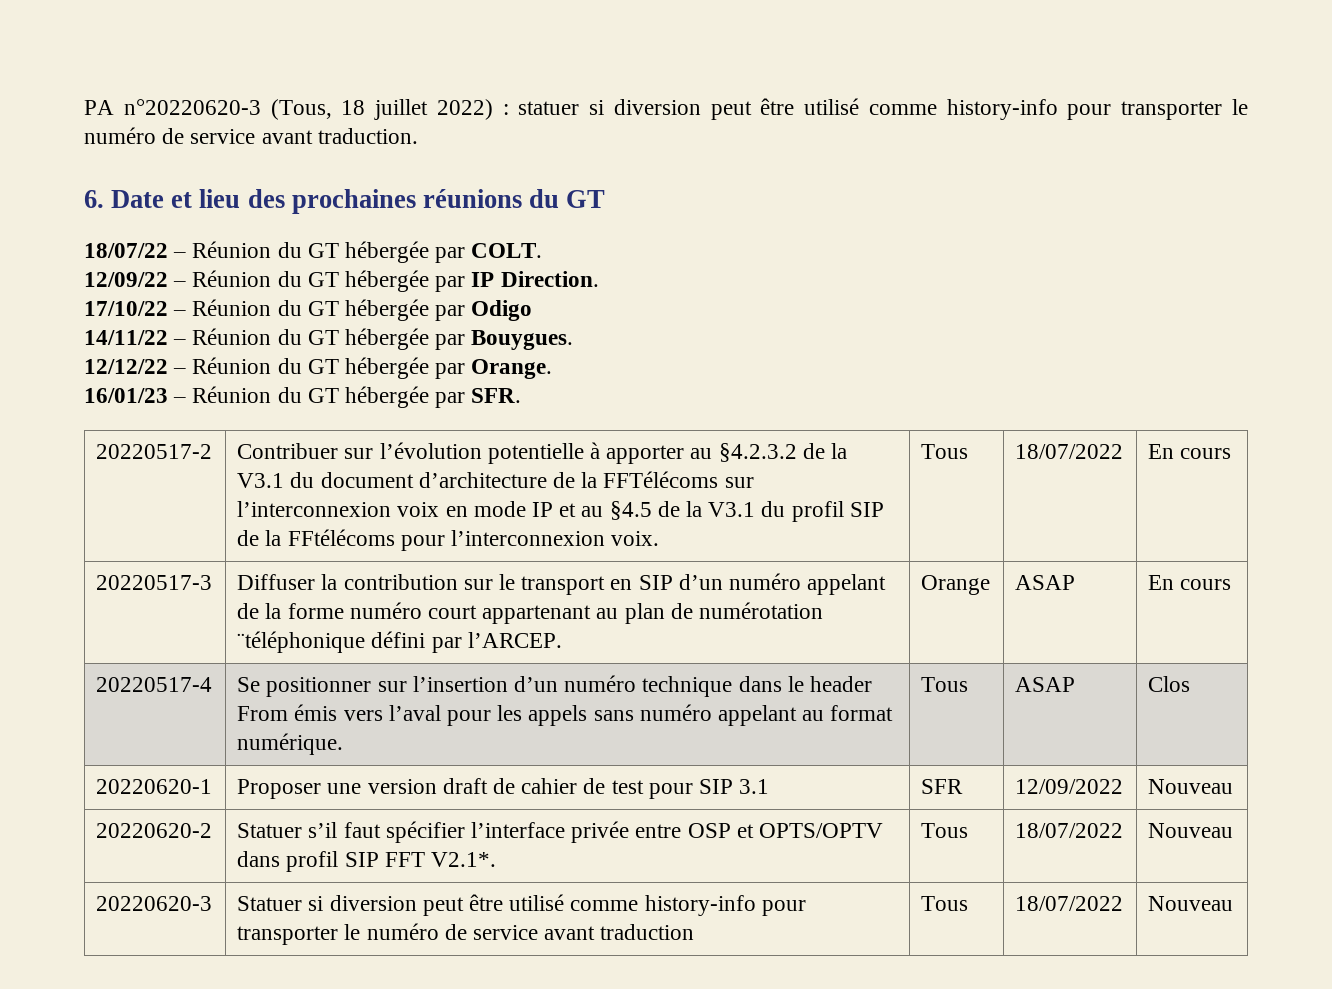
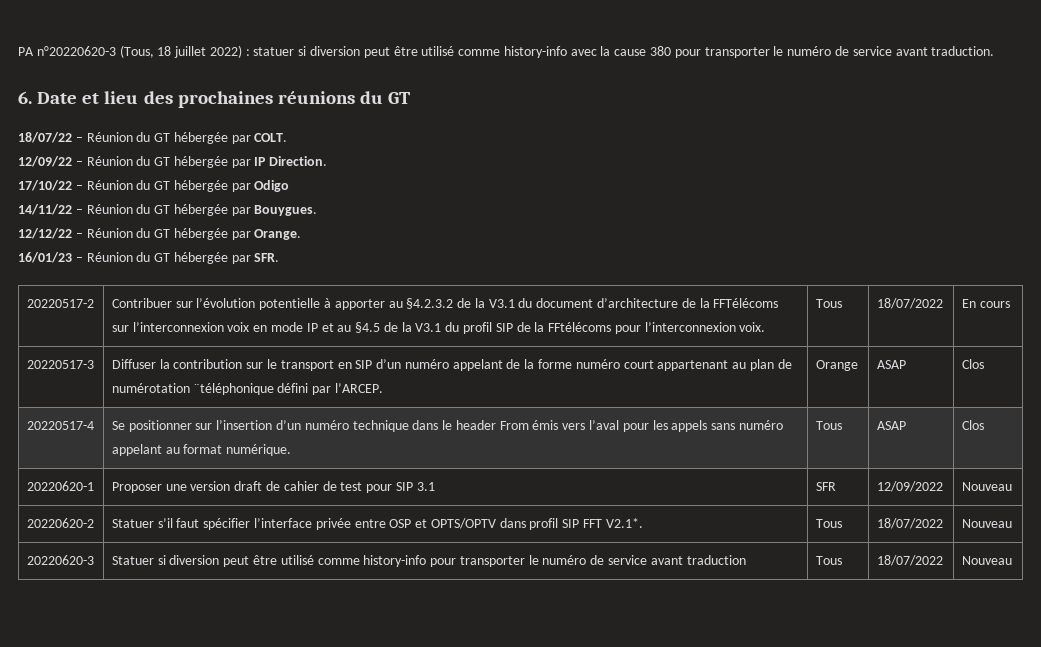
- PA n°20220620-3 (Tous, 18 juillet 2022) : statuer si diversion peut être utilisé comme history-info pour transporter le numéro de service avant traduction.
+ PA n°20220620-3 (Tous, 18 juillet 2022) : statuer si diversion peut être utilisé comme history-info avec la cause 380 pour transporter le numéro de service avant traduction.
- 20220517-3 | Diffuser la contribution sur le transport en SIP d’un numéro appelant de la forme numéro court appartenant au plan de numérotation ¨téléphonique défini par l’ARCEP. | Orange | ASAP | En cours
+ 20220517-3 | Diffuser la contribution sur le transport en SIP d’un numéro appelant de la forme numéro court appartenant au plan de numérotation ¨téléphonique défini par l’ARCEP. | Orange | ASAP | Clos

